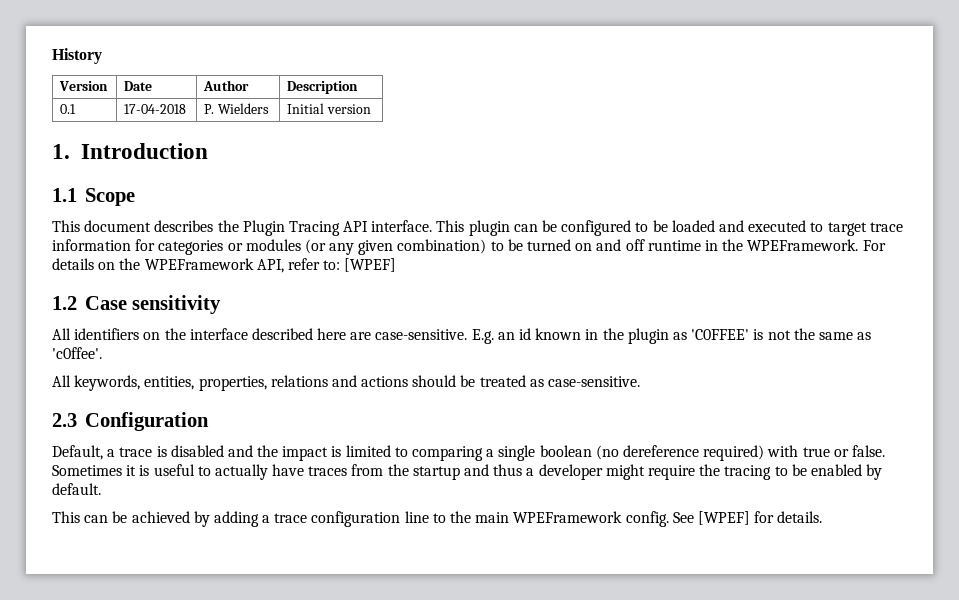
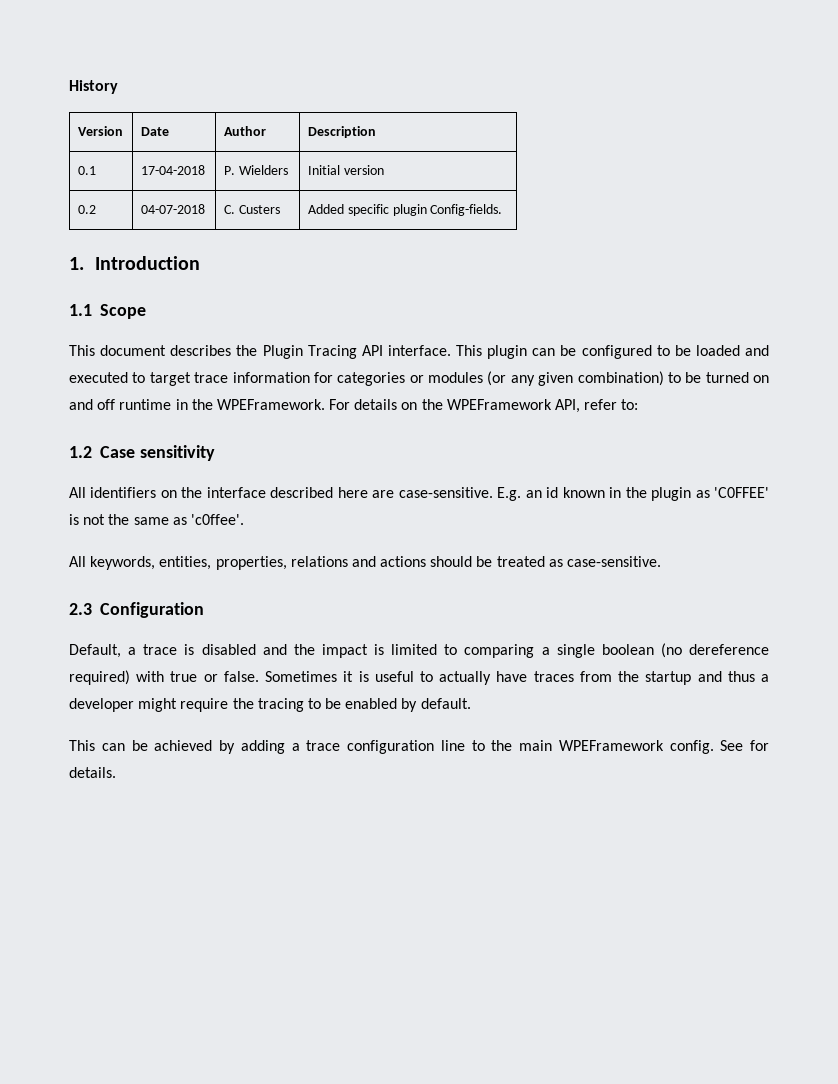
+ 0.2 | 04-07-2018 | C. Custers | Added specific plugin Config-fields.
- For details on the WPEFramework API, refer to: [WPEF]
+ For details on the WPEFramework API, refer to:
- See [WPEF] for details.
+ See for details.

